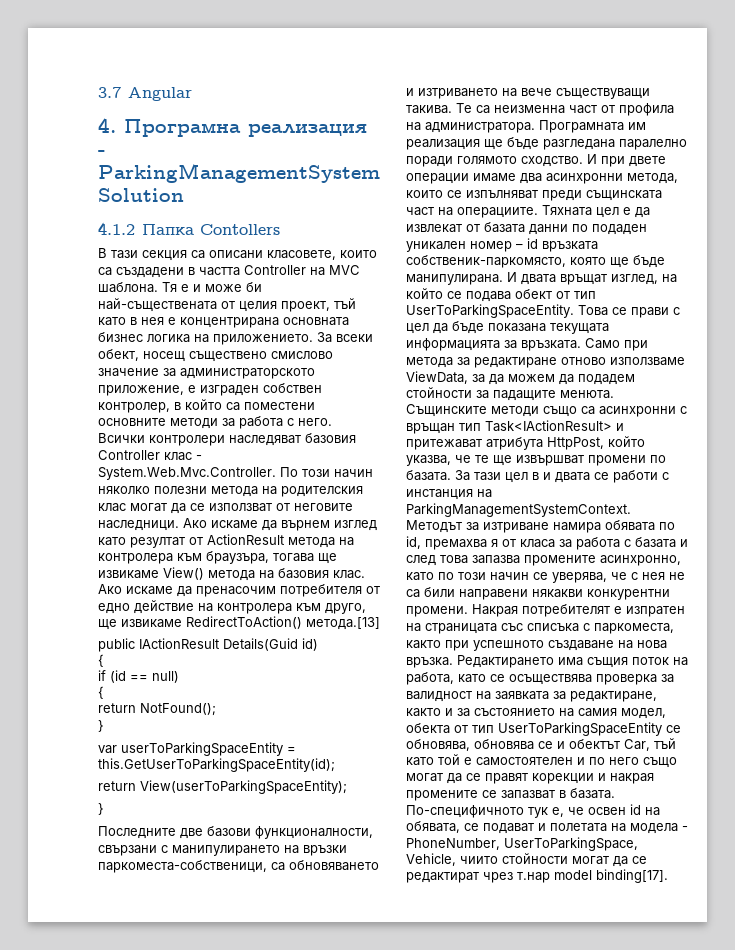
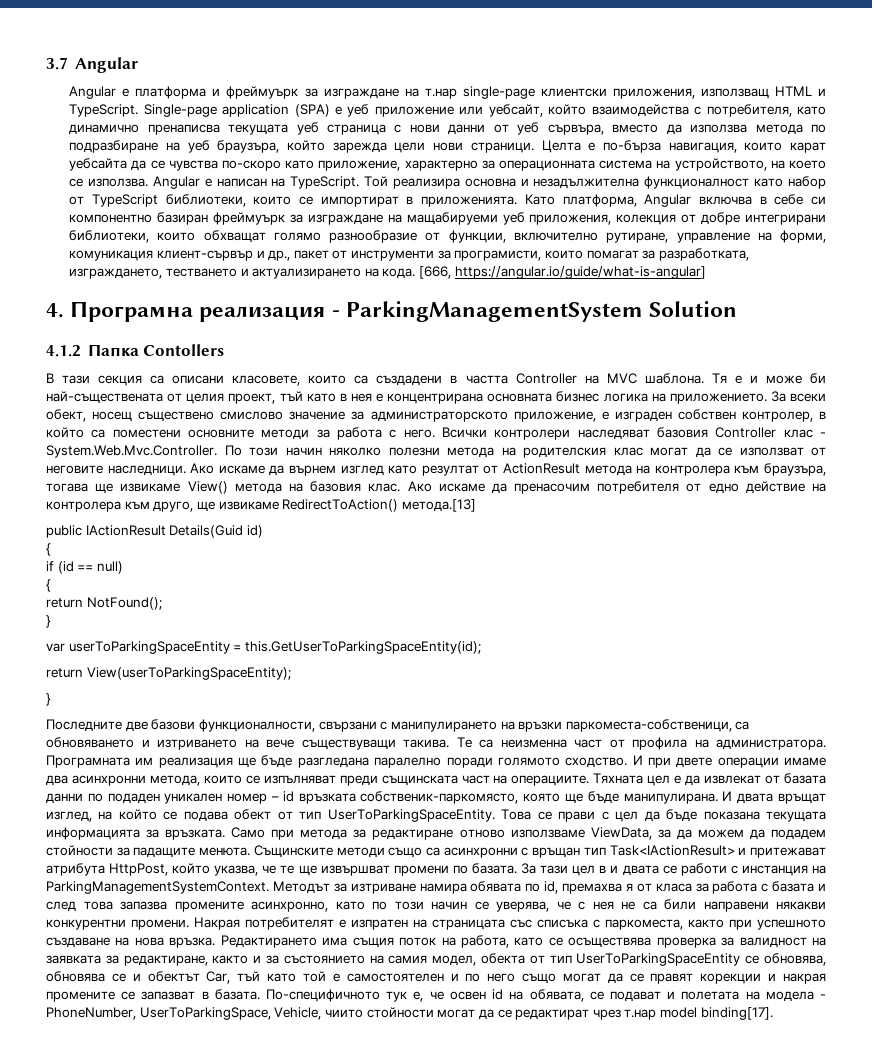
+ Angular е платформа и фреймуърк за изграждане на т.нар single-page клиентски приложения, използващ HTML и TypeScript. Single-page application (SPA) е уеб приложение или уебсайт, който взаимодейства с потребителя, като динамично пренаписва текущата уеб страница с нови данни от уеб сървъра, вместо да използва метода по подразбиране на уеб браузъра, който зарежда цели нови страници. Целта е по-бърза навигация, които карат уебсайта да се чувства по-скоро като приложение, характерно за операционната система на устройството, на което се използва. Angular е написан на TypeScript. Той реализира основна и незадължителна функционалност като набор от TypeScript библиотеки, които се импортират в приложенията. Като платформа, Angular включва в себе си компонентно базиран фреймуърк за изграждане на мащабируеми уеб приложения, колекция от добре интегрирани библиотеки, които обхващат голямо разнообразие от функции, включително рутиране, управление на форми, комуникация клиент-сървър и др., пакет от инструменти за програмисти, които помагат за разработката, изграждането, тестването и актуализирането на кода. [666, https://angular.io/guide/what-is-angular]

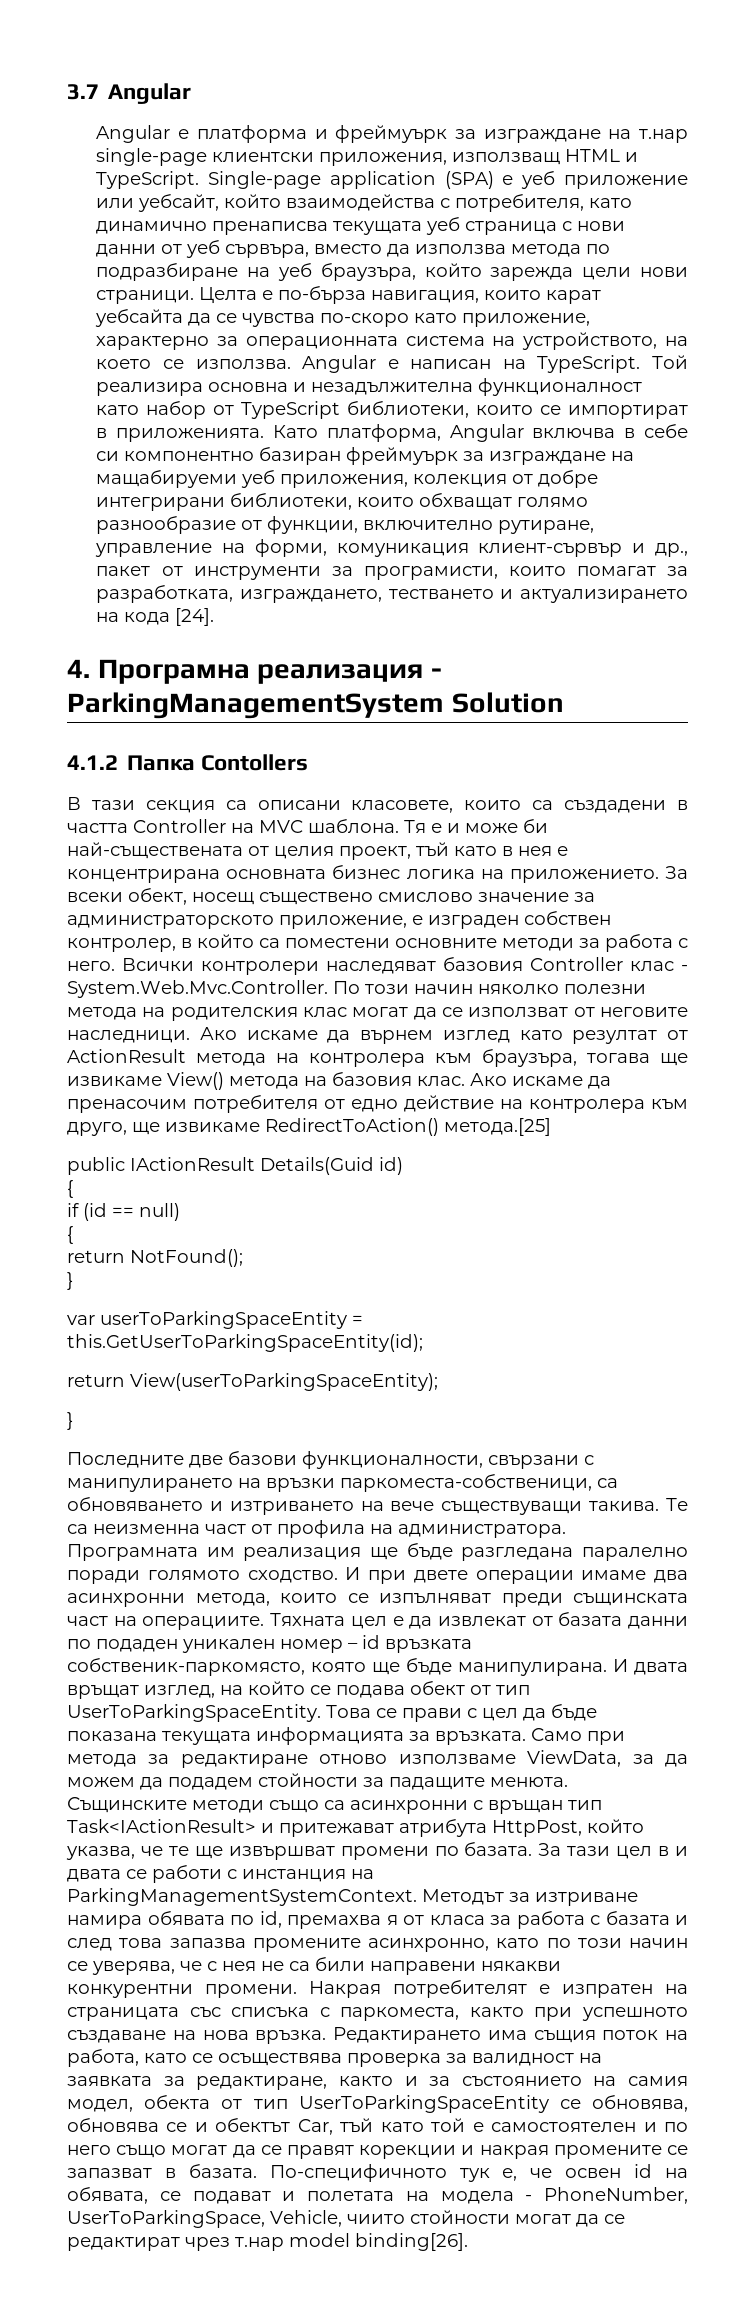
- Като платформа, Angular включва в себе си компонентно базиран фреймуърк за изграждане на мащабируеми уеб приложения, колекция от добре интегрирани библиотеки, които обхващат голямо разнообразие от функции, включително рутиране, управление на форми, комуникация клиент-сървър и др., пакет от инструменти за програмисти, които помагат за разработката, изграждането, тестването и актуализирането на кода. [666, https://angular.io/guide/what-is-angular]
+ Като платформа, Angular включва в себе си компонентно базиран фреймуърк за изграждане на мащабируеми уеб приложения, колекция от добре интегрирани библиотеки, които обхващат голямо разнообразие от функции, включително рутиране, управление на форми, комуникация клиент-сървър и др., пакет от инструменти за програмисти, които помагат за разработката, изграждането, тестването и актуализирането на кода [24].
- Ако искаме да пренасочим потребителя от едно действие на контролера към друго, ще извикаме RedirectToAction() метода.[13]
+ Ако искаме да пренасочим потребителя от едно действие на контролера към друго, ще извикаме RedirectToAction() метода.[25]
- По-специфичното тук е, че освен id на обявата, се подават и полетата на модела - PhoneNumber, UserToParkingSpace, Vehicle, чиито стойности могат да се редактират чрез т.нар model binding[17].
+ По-специфичното тук е, че освен id на обявата, се подават и полетата на модела - PhoneNumber, UserToParkingSpace, Vehicle, чиито стойности могат да се редактират чрез т.нар model binding[26].

